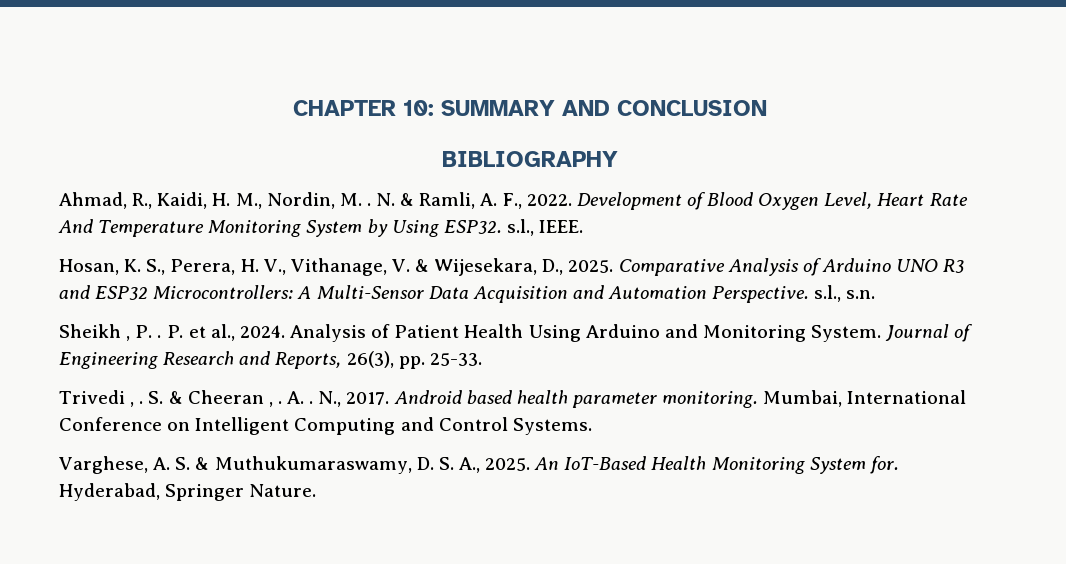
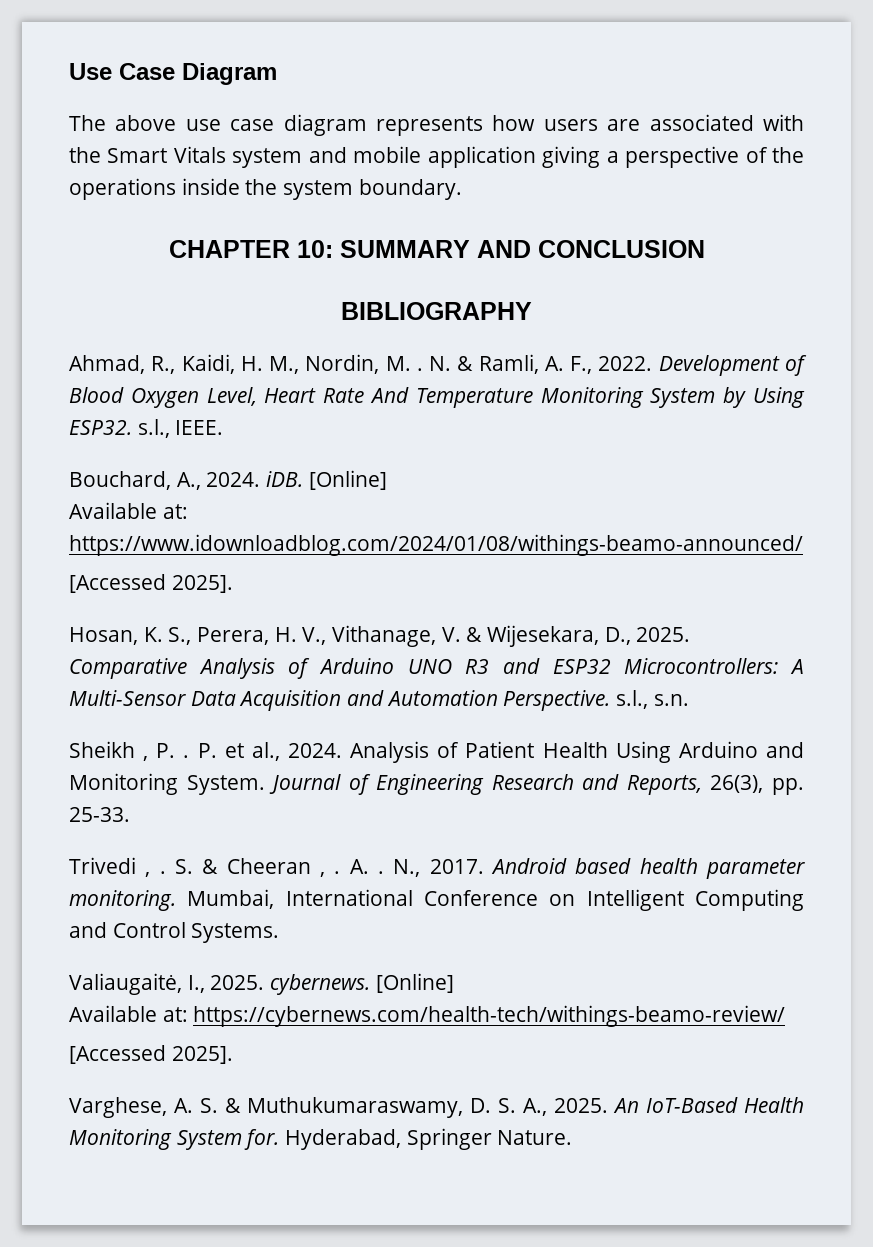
+ Use Case Diagram
+ The above use case diagram represents how users are associated with the Smart Vitals system and mobile application giving a perspective of the operations inside the system boundary.
+ Bouchard, A., 2024. iDB. [Online]
+ Available at: https://www.idownloadblog.com/2024/01/08/withings-beamo-announced/
+ [Accessed 2025].
+ Valiaugaitė, I., 2025. cybernews. [Online]
+ Available at: https://cybernews.com/health-tech/withings-beamo-review/
+ [Accessed 2025].

